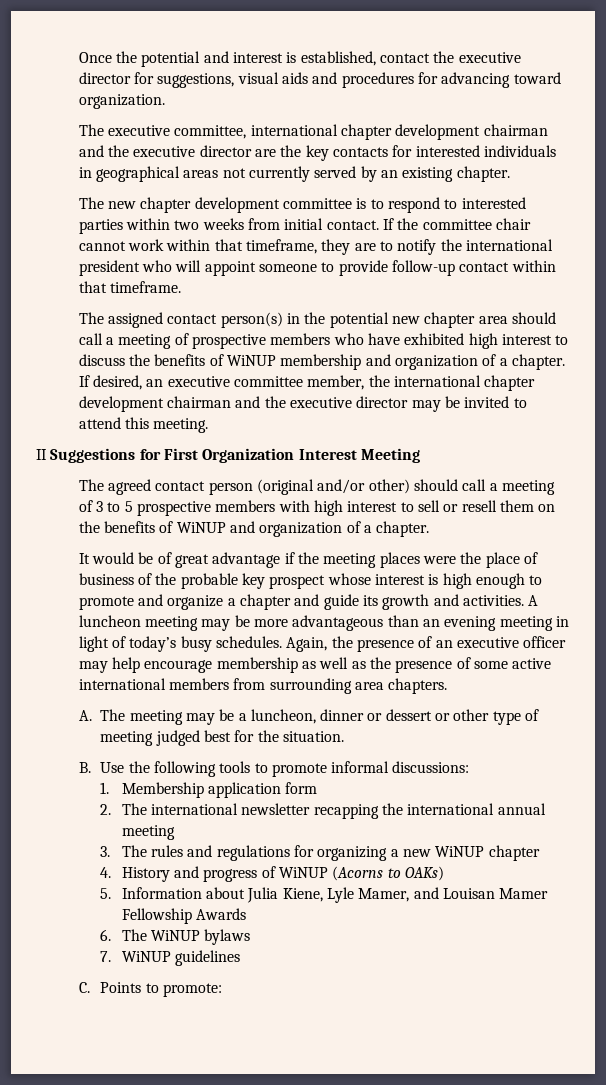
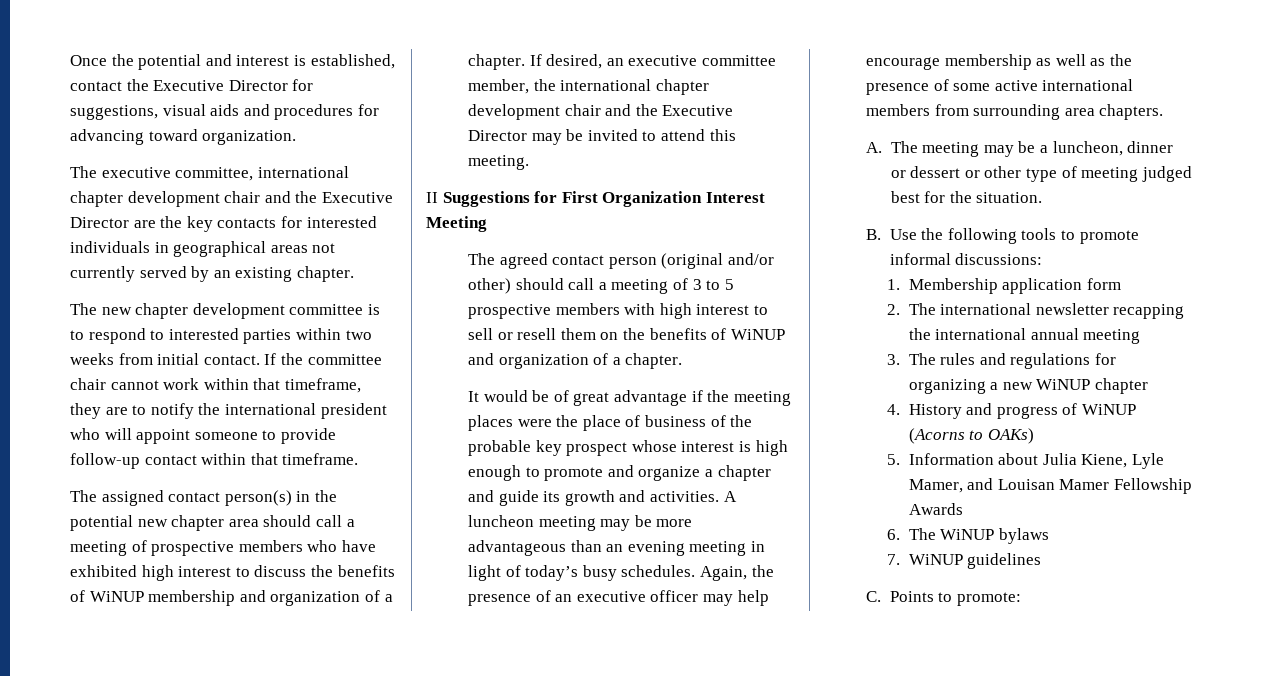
- Once the potential and interest is established, contact the executive director for suggestions, visual aids and procedures for advancing toward organization.
+ Once the potential and interest is established, contact the Executive Director for suggestions, visual aids and procedures for advancing toward organization.
- The executive committee, international chapter development chairman and the executive director are the key contacts for interested individuals in geographical areas not currently served by an existing chapter.
+ The executive committee, international chapter development chair and the Executive Director are the key contacts for interested individuals in geographical areas not currently served by an existing chapter.
- If desired, an executive committee member, the international chapter development chairman and the executive director may be invited to attend this meeting.
+ If desired, an executive committee member, the international chapter development chair and the Executive Director may be invited to attend this meeting.

